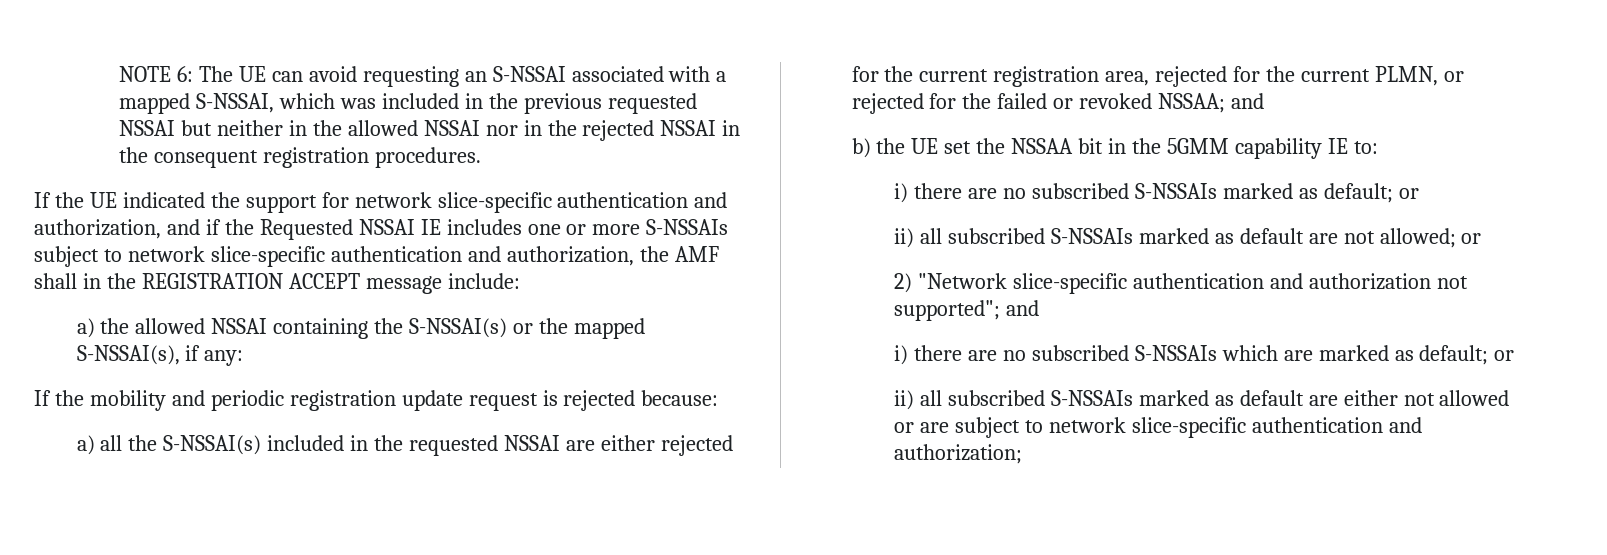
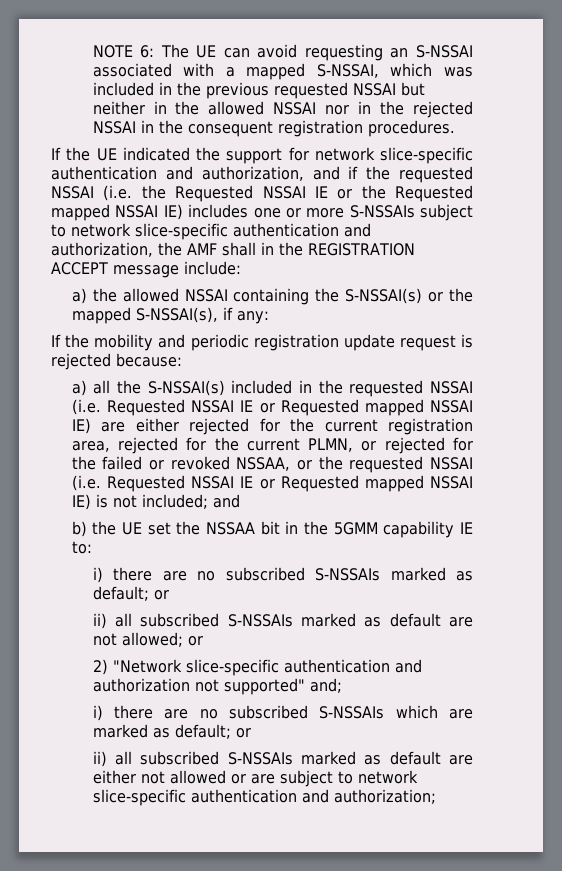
- If the UE indicated the support for network slice-specific authentication and authorization, and if the Requested NSSAI IE includes one or more S-NSSAIs subject to network slice-specific authentication and authorization, the AMF shall in the REGISTRATION ACCEPT message include:
+ If the UE indicated the support for network slice-specific authentication and authorization, and if the requested NSSAI (i.e. the Requested NSSAI IE or the Requested mapped NSSAI IE) includes one or more S-NSSAIs subject to network slice-specific authentication and authorization, the AMF shall in the REGISTRATION ACCEPT message include:
- a) all the S-NSSAI(s) included in the requested NSSAI are either rejected for the current registration area, rejected for the current PLMN, or rejected for the failed or revoked NSSAA; and
+ a) all the S-NSSAI(s) included in the requested NSSAI (i.e. Requested NSSAI IE or Requested mapped NSSAI IE) are either rejected for the current registration area, rejected for the current PLMN, or rejected for the failed or revoked NSSAA, or the requested NSSAI (i.e. Requested NSSAI IE or Requested mapped NSSAI IE) is not included; and
- 2) "Network slice-specific authentication and authorization not supported"; and
+ 2) "Network slice-specific authentication and authorization not supported" and;

